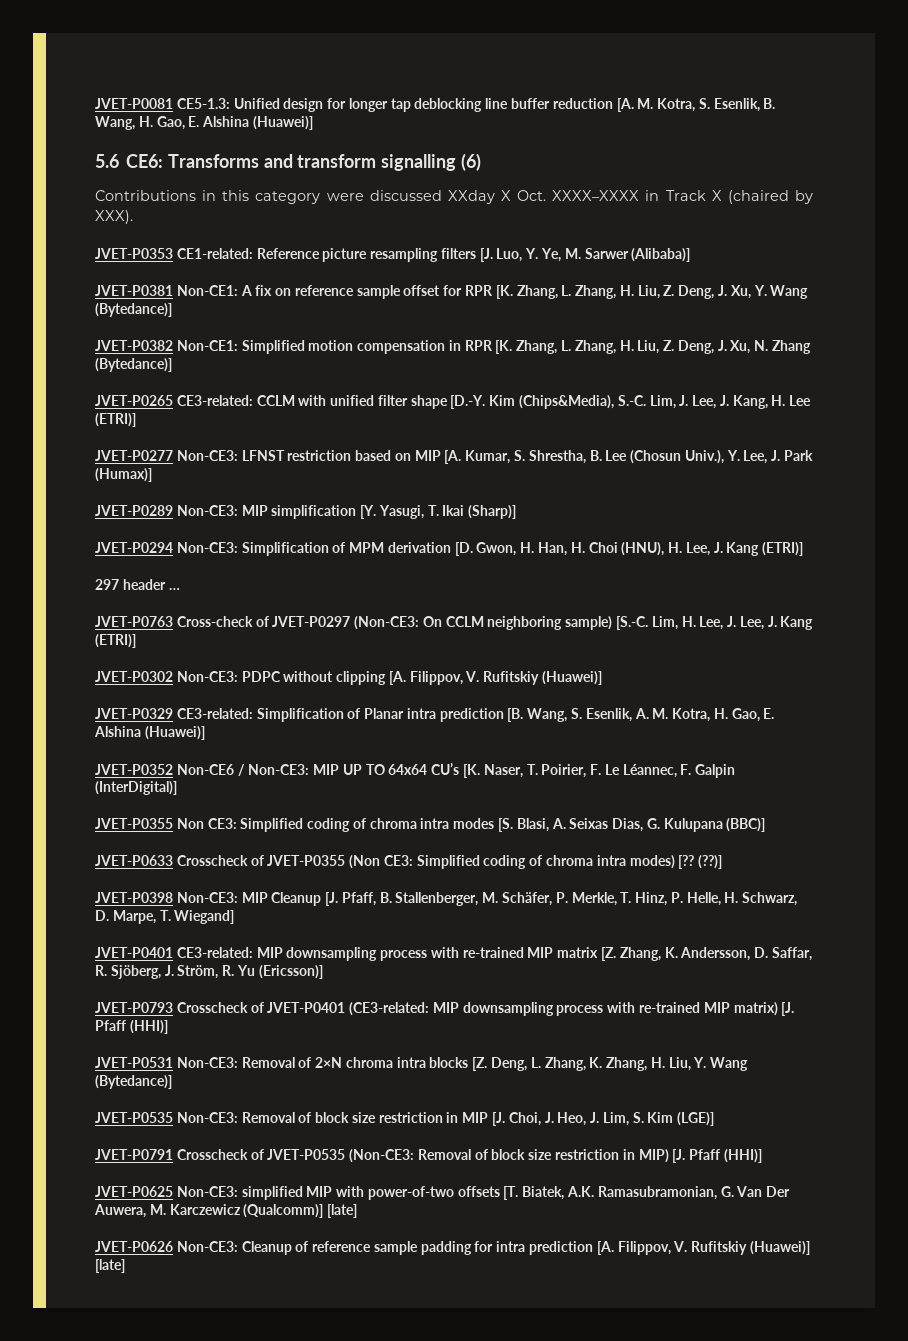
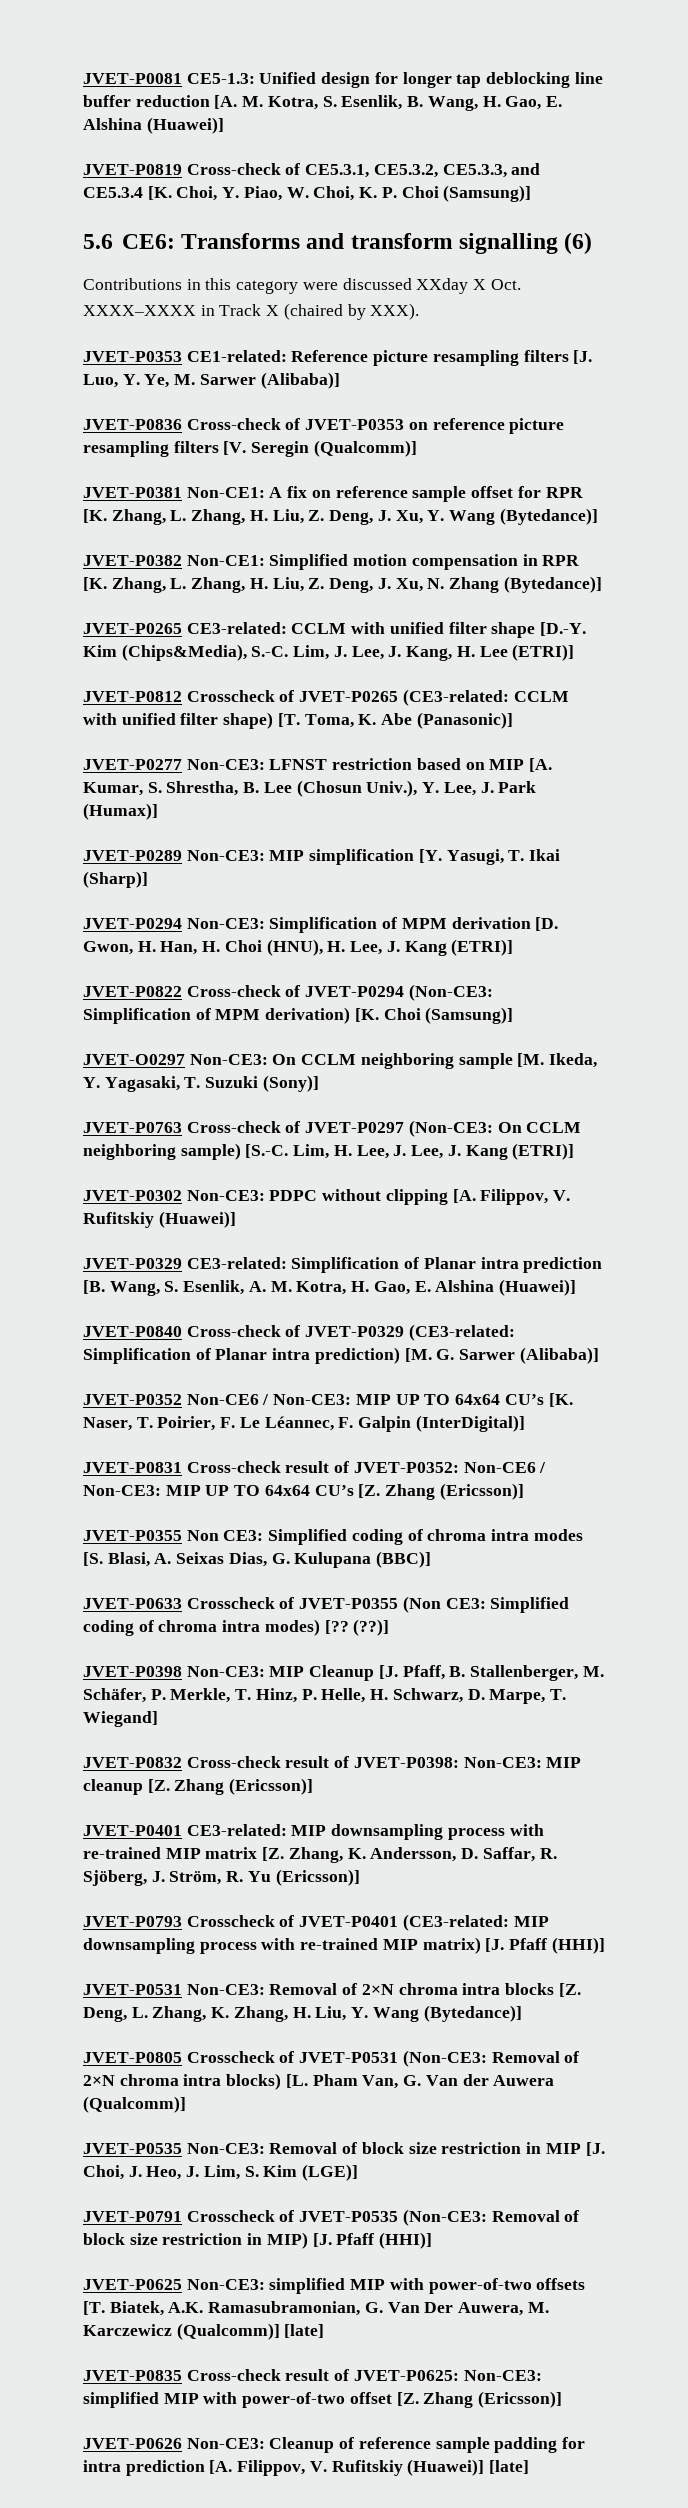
+ JVET-P0819 Cross-check of CE5.3.1, CE5.3.2, CE5.3.3, and CE5.3.4 [K. Choi, Y. Piao, W. Choi, K. P. Choi (Samsung)]
+ JVET-P0836 Cross-check of JVET-P0353 on reference picture resampling filters [V. Seregin (Qualcomm)]
+ JVET-P0812 Crosscheck of JVET-P0265 (CE3-related: CCLM with unified filter shape) [T. Toma, K. Abe (Panasonic)]
- 297 header …
+ JVET-P0822 Cross-check of JVET-P0294 (Non-CE3: Simplification of MPM derivation) [K. Choi (Samsung)]
+ JVET-O0297 Non-CE3: On CCLM neighboring sample [M. Ikeda, Y. Yagasaki, T. Suzuki (Sony)]
+ JVET-P0840 Cross-check of JVET-P0329 (CE3-related: Simplification of Planar intra prediction) [M. G. Sarwer (Alibaba)]
+ JVET-P0831 Cross-check result of JVET-P0352: Non-CE6 / Non-CE3: MIP UP TO 64x64 CU’s [Z. Zhang (Ericsson)]
+ JVET-P0832 Cross-check result of JVET-P0398: Non-CE3: MIP cleanup [Z. Zhang (Ericsson)]
+ JVET-P0805 Crosscheck of JVET-P0531 (Non-CE3: Removal of 2×N chroma intra blocks) [L. Pham Van, G. Van der Auwera (Qualcomm)]
+ JVET-P0835 Cross-check result of JVET-P0625: Non-CE3: simplified MIP with power-of-two offset [Z. Zhang (Ericsson)]

